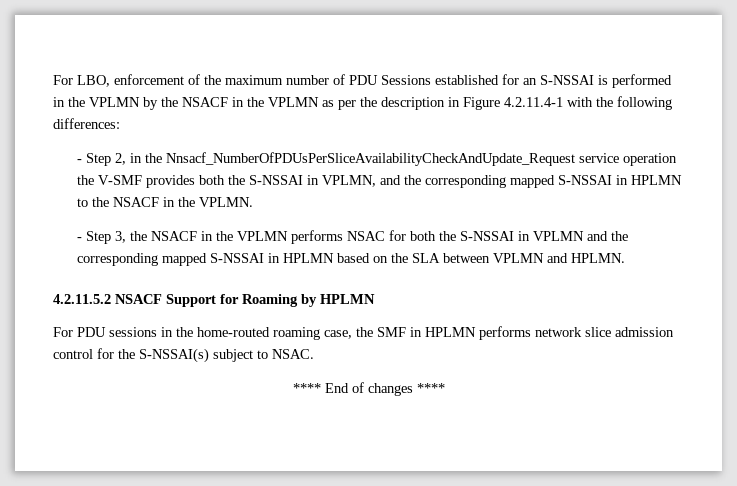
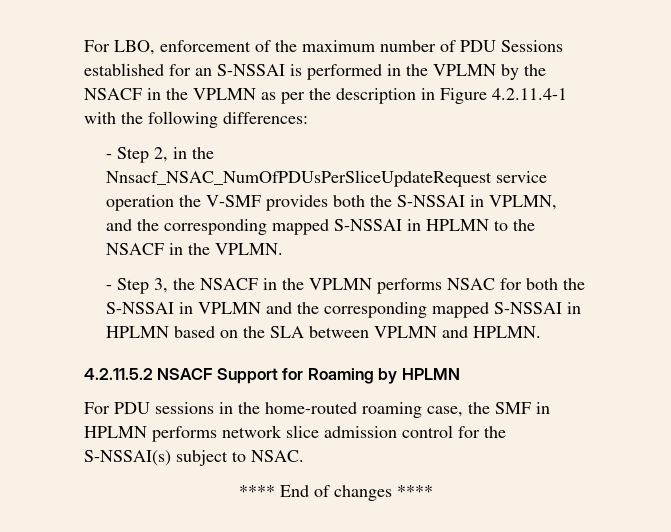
- - Step 2, in the Nnsacf_NumberOfPDUsPerSliceAvailabilityCheckAndUpdate_Request service operation the V-SMF provides both the S-NSSAI in VPLMN, and the corresponding mapped S-NSSAI in HPLMN to the NSACF in the VPLMN.
+ - Step 2, in the Nnsacf_NSAC_NumOfPDUsPerSliceUpdateRequest service operation the V-SMF provides both the S-NSSAI in VPLMN, and the corresponding mapped S-NSSAI in HPLMN to the NSACF in the VPLMN.

